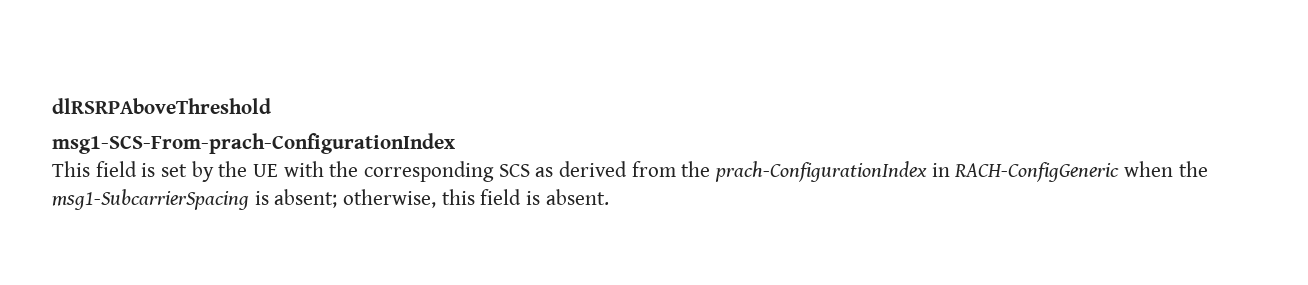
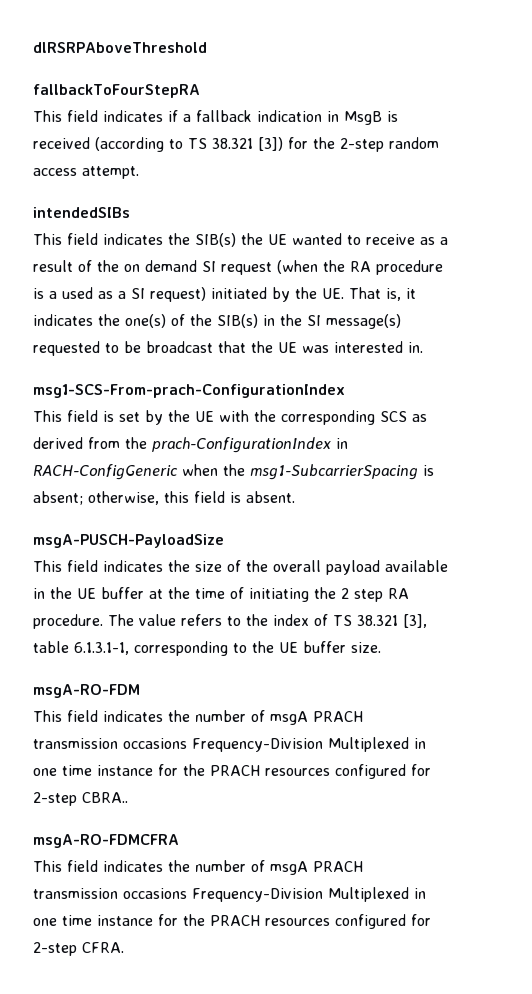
+ fallbackToFourStepRA
+ This field indicates if a fallback indication in MsgB is received (according to TS 38.321 [3]) for the 2-step random access attempt.
+ intendedSIBs
+ This field indicates the SIB(s) the UE wanted to receive as a result of the on demand SI request (when the RA procedure is a used as a SI request) initiated by the UE. That is, it indicates the one(s) of the SIB(s) in the SI message(s) requested to be broadcast that the UE was interested in.
+ msgA-PUSCH-PayloadSize
+ This field indicates the size of the overall payload available in the UE buffer at the time of initiating the 2 step RA procedure. The value refers to the index of TS 38.321 [3], table 6.1.3.1-1, corresponding to the UE buffer size.
+ msgA-RO-FDM
+ This field indicates the number of msgA PRACH transmission occasions Frequency-Division Multiplexed in one time instance for the PRACH resources configured for 2-step CBRA..
+ msgA-RO-FDMCFRA
+ This field indicates the number of msgA PRACH transmission occasions Frequency-Division Multiplexed in one time instance for the PRACH resources configured for 2-step CFRA.

